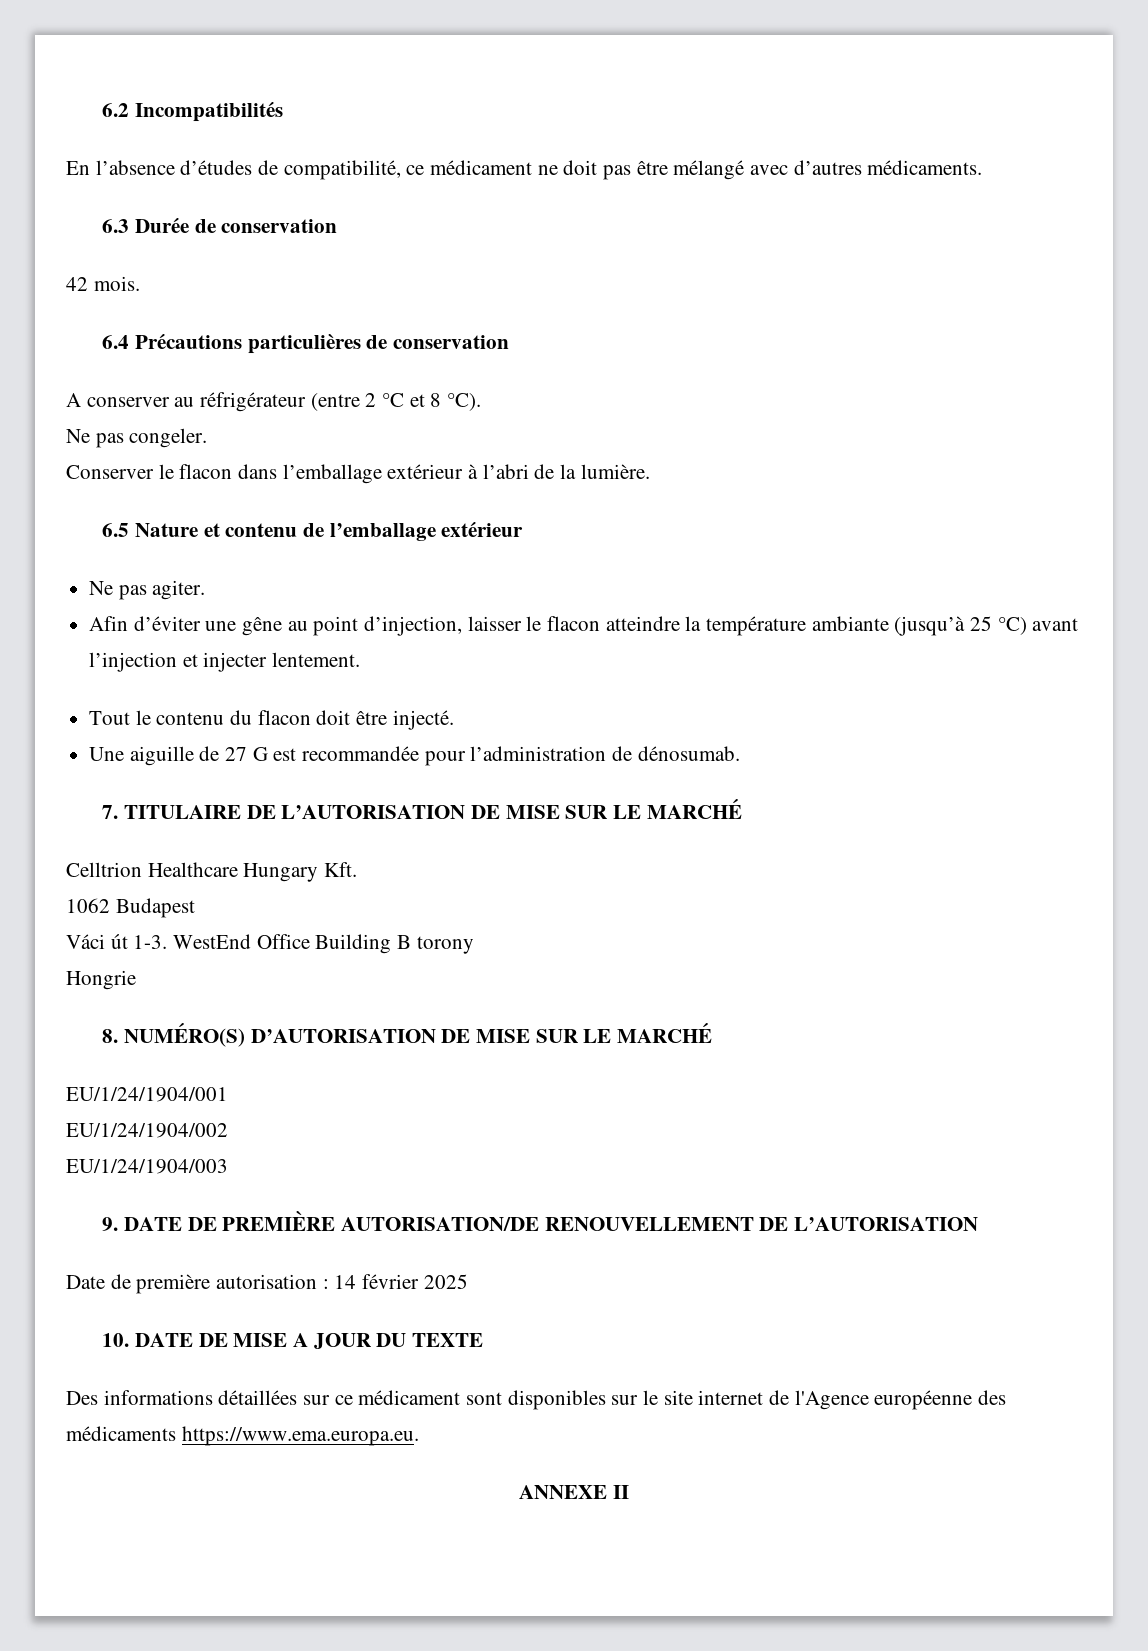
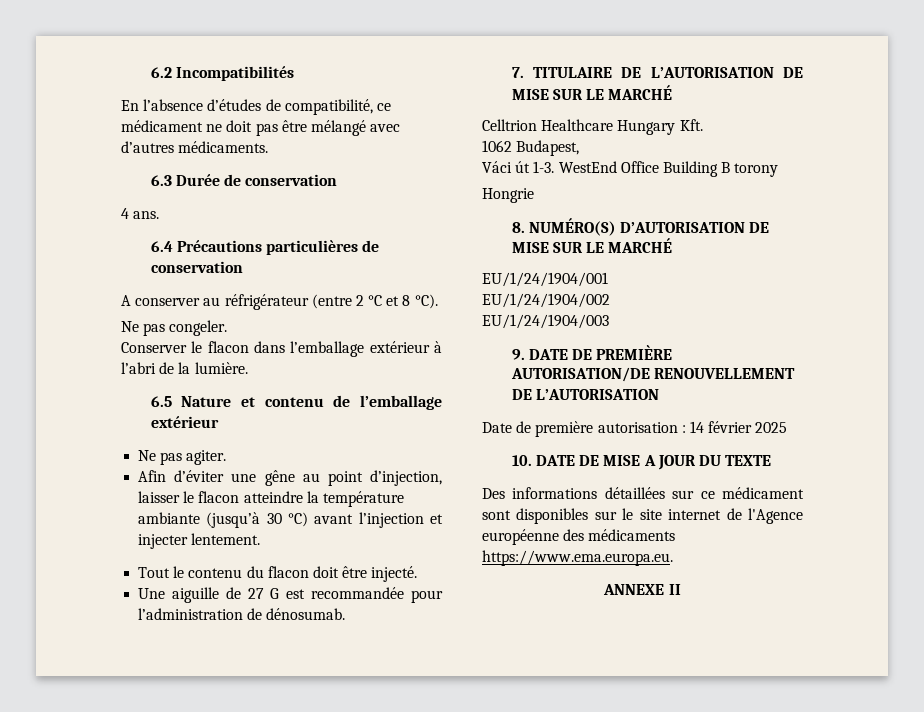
- 42 mois.
+ 4 ans.
- Afin d’éviter une gêne au point d’injection, laisser le flacon atteindre la température ambiante (jusqu’à 25 °C) avant l’injection et injecter lentement.
+ Afin d’éviter une gêne au point d’injection, laisser le flacon atteindre la température ambiante (jusqu’à 30 °C) avant l’injection et injecter lentement.
- 1062 Budapest
+ 1062 Budapest,

